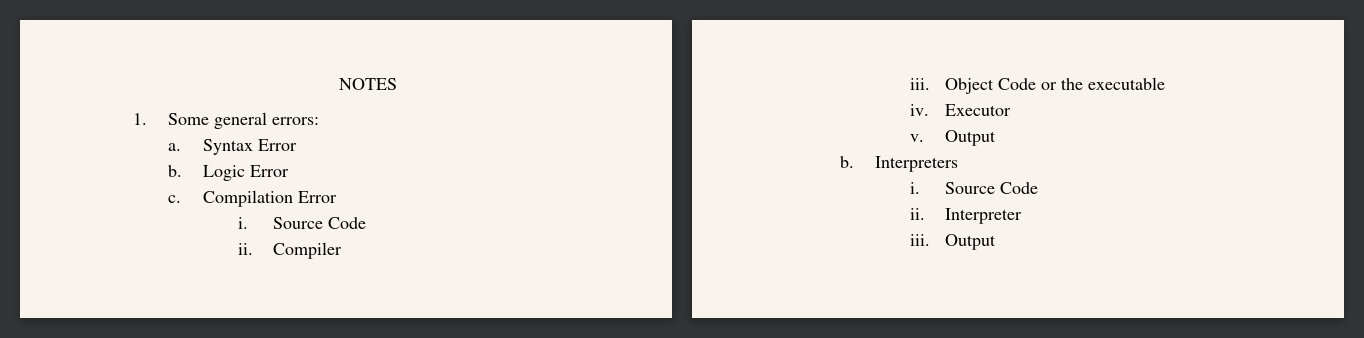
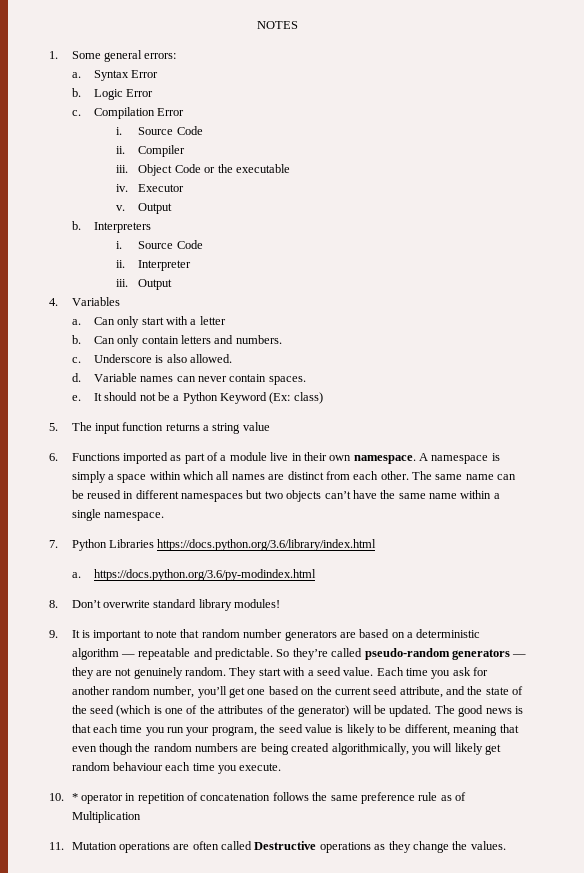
+ 4. Variables
+ a. Can only start with a letter
+ b. Can only contain letters and numbers.
+ c. Underscore is also allowed.
+ d. Variable names can never contain spaces.
+ e. It should not be a Python Keyword (Ex: class)
+ 5. The input function returns a string value
+ 6. Functions imported as part of a module live in their own namespace. A namespace is simply a space within which all names are distinct from each other. The same name can be reused in different namespaces but two objects can’t have the same name within a single namespace.
+ 7. Python Libraries https://docs.python.org/3.6/library/index.html
+ a. https://docs.python.org/3.6/py-modindex.html
+ 8. Don’t overwrite standard library modules!
+ 9. It is important to note that random number generators are based on a deterministic algorithm — repeatable and predictable. So they’re called pseudo-random generators — they are not genuinely random. They start with a seed value. Each time you ask for another random number, you’ll get one based on the current seed attribute, and the state of the seed (which is one of the attributes of the generator) will be updated. The good news is that each time you run your program, the seed value is likely to be different, meaning that even though the random numbers are being created algorithmically, you will likely get random behaviour each time you execute.
+ 10. * operator in repetition of concatenation follows the same preference rule as of Multiplication
+ 11. Mutation operations are often called Destructive operations as they change the values.

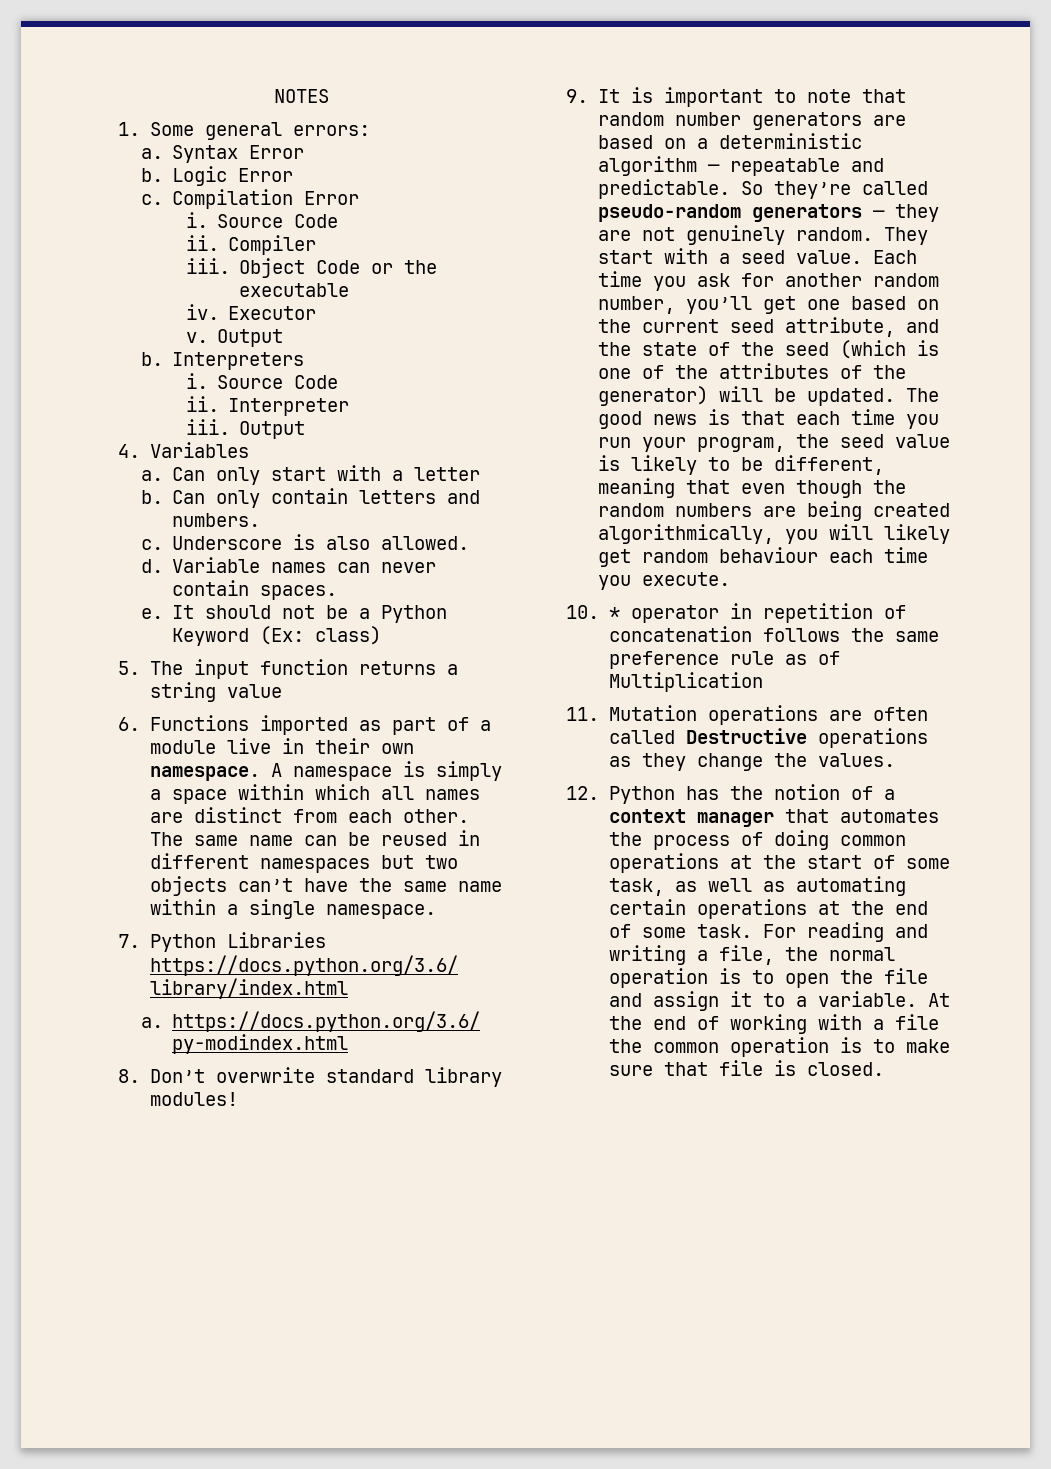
+ 12. Python has the notion of a context manager that automates the process of doing common operations at the start of some task, as well as automating certain operations at the end of some task. For reading and writing a file, the normal operation is to open the file and assign it to a variable. At the end of working with a file the common operation is to make sure that file is closed.

